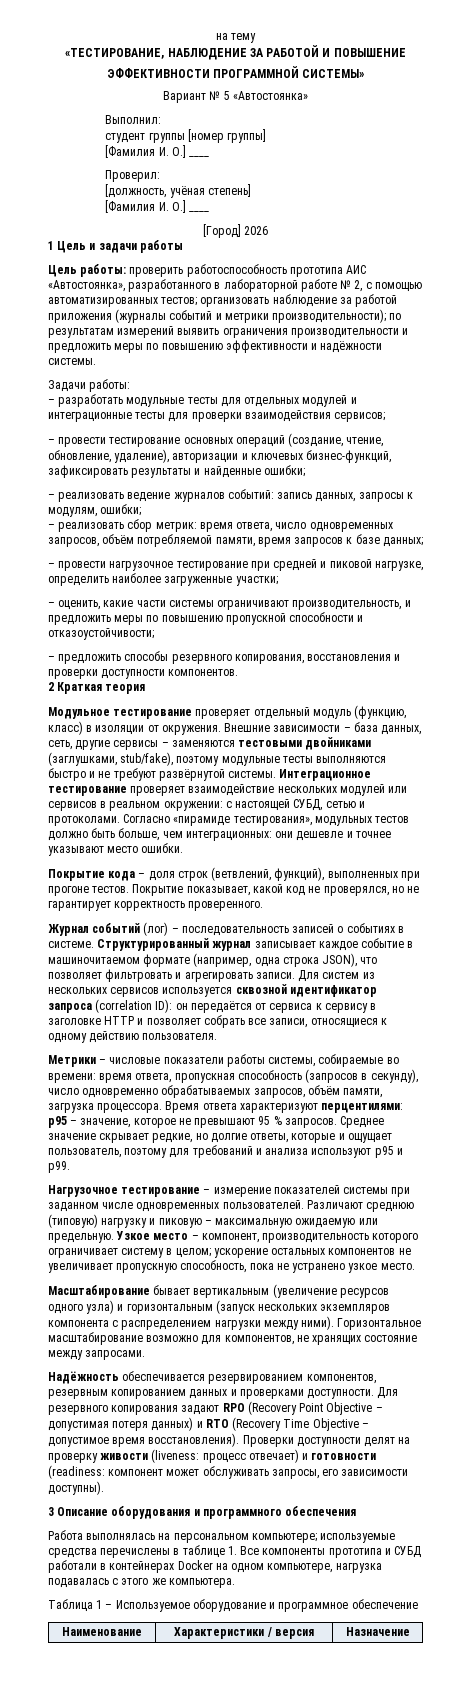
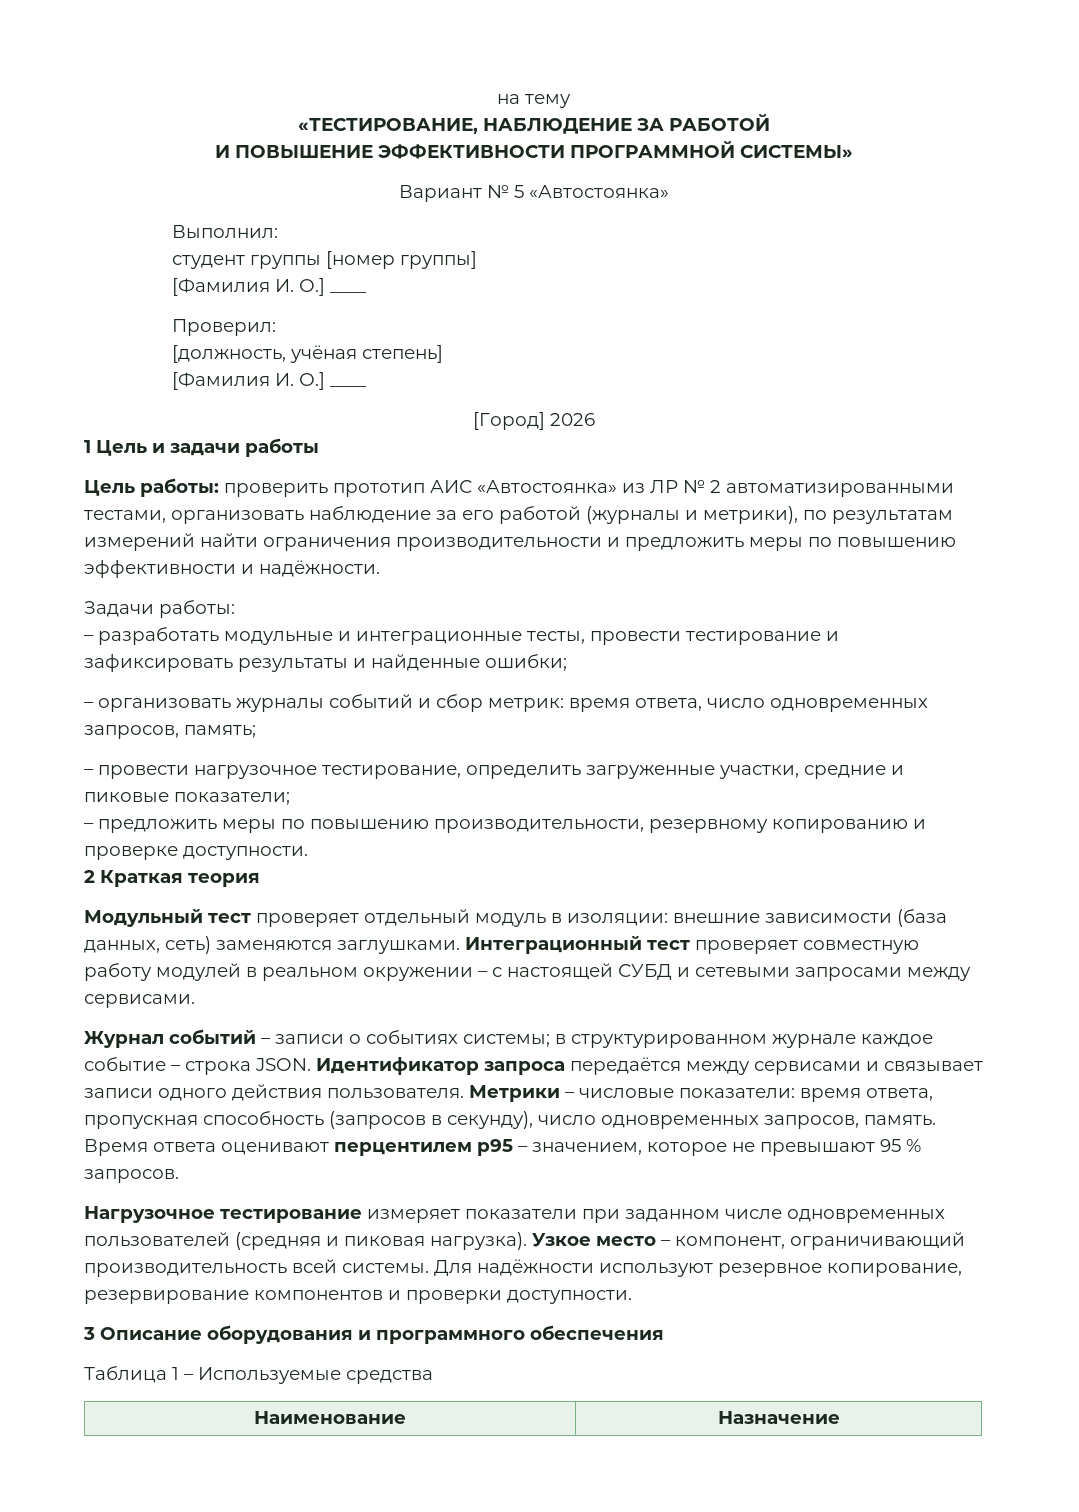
- «ТЕСТИРОВАНИЕ, НАБЛЮДЕНИЕ ЗА РАБОТОЙ И ПОВЫШЕНИЕ
- ЭФФЕКТИВНОСТИ ПРОГРАММНОЙ СИСТЕМЫ»
+ «ТЕСТИРОВАНИЕ, НАБЛЮДЕНИЕ ЗА РАБОТОЙ
+ И ПОВЫШЕНИЕ ЭФФЕКТИВНОСТИ ПРОГРАММНОЙ СИСТЕМЫ»
- Цель работы: проверить работоспособность прототипа АИС «Автостоянка», разработанного в лабораторной работе № 2, с помощью автоматизированных тестов; организовать наблюдение за работой приложения (журналы событий и метрики производительности); по результатам измерений выявить ограничения производительности и предложить меры по повышению эффективности и надёжности системы.
+ Цель работы: проверить прототип АИС «Автостоянка» из ЛР № 2 автоматизированными тестами, организовать наблюдение за его работой (журналы и метрики), по результатам измерений найти ограничения производительности и предложить меры по повышению эффективности и надёжности.
- – разработать модульные тесты для отдельных модулей и интеграционные тесты для проверки взаимодействия сервисов;
- – провести тестирование основных операций (создание, чтение, обновление, удаление), авторизации и ключевых бизнес-функций, зафиксировать результаты и найденные ошибки;
+ – разработать модульные и интеграционные тесты, провести тестирование и зафиксировать результаты и найденные ошибки;
- – реализовать ведение журналов событий: запись данных, запросы к модулям, ошибки;
- – реализовать сбор метрик: время ответа, число одновременных запросов, объём потребляемой памяти, время запросов к базе данных;
- – провести нагрузочное тестирование при средней и пиковой нагрузке, определить наиболее загруженные участки;
- – оценить, какие части системы ограничивают производительность, и предложить меры по повышению пропускной способности и отказоустойчивости;
- – предложить способы резервного копирования, восстановления и проверки доступности компонентов.
+ – организовать журналы событий и сбор метрик: время ответа, число одновременных запросов, память;
+ – провести нагрузочное тестирование, определить загруженные участки, средние и пиковые показатели;
+ – предложить меры по повышению производительности, резервному копированию и проверке доступности.
- Модульное тестирование проверяет отдельный модуль (функцию, класс) в изоляции от окружения. Внешние зависимости – база данных, сеть, другие сервисы – заменяются тестовыми двойниками (заглушками, stub/fake), поэтому модульные тесты выполняются быстро и не требуют развёрнутой системы. Интеграционное тестирование проверяет взаимодействие нескольких модулей или сервисов в реальном окружении: с настоящей СУБД, сетью и протоколами. Согласно «пирамиде тестирования», модульных тестов должно быть больше, чем интеграционных: они дешевле и точнее указывают место ошибки.
- Покрытие кода – доля строк (ветвлений, функций), выполненных при прогоне тестов. Покрытие показывает, какой код не проверялся, но не гарантирует корректность проверенного.
- Журнал событий (лог) – последовательность записей о событиях в системе. Структурированный журнал записывает каждое событие в машиночитаемом формате (например, одна строка JSON), что позволяет фильтровать и агрегировать записи. Для систем из нескольких сервисов используется сквозной идентификатор запроса (correlation ID): он передаётся от сервиса к сервису в заголовке HTTP и позволяет собрать все записи, относящиеся к одному действию пользователя.
- Метрики – числовые показатели работы системы, собираемые во времени: время ответа, пропускная способность (запросов в секунду), число одновременно обрабатываемых запросов, объём памяти, загрузка процессора. Время ответа характеризуют перцентилями: p95 – значение, которое не превышают 95 % запросов. Среднее значение скрывает редкие, но долгие ответы, которые и ощущает пользователь, поэтому для требований и анализа используют p95 и p99.
- Нагрузочное тестирование – измерение показателей системы при заданном числе одновременных пользователей. Различают среднюю (типовую) нагрузку и пиковую – максимальную ожидаемую или предельную. Узкое место – компонент, производительность которого ограничивает систему в целом; ускорение остальных компонентов не увеличивает пропускную способность, пока не устранено узкое место.
- Масштабирование бывает вертикальным (увеличение ресурсов одного узла) и горизонтальным (запуск нескольких экземпляров компонента с распределением нагрузки между ними). Горизонтальное масштабирование возможно для компонентов, не хранящих состояние между запросами.
- Надёжность обеспечивается резервированием компонентов, резервным копированием данных и проверками доступности. Для резервного копирования задают RPO (Recovery Point Objective – допустимая потеря данных) и RTO (Recovery Time Objective – допустимое время восстановления). Проверки доступности делят на проверку живости (liveness: процесс отвечает) и готовности (readiness: компонент может обслуживать запросы, его зависимости доступны).
+ Модульный тест проверяет отдельный модуль в изоляции: внешние зависимости (база данных, сеть) заменяются заглушками. Интеграционный тест проверяет совместную работу модулей в реальном окружении – с настоящей СУБД и сетевыми запросами между сервисами.
+ Журнал событий – записи о событиях системы; в структурированном журнале каждое событие – строка JSON. Идентификатор запроса передаётся между сервисами и связывает записи одного действия пользователя. Метрики – числовые показатели: время ответа, пропускная способность (запросов в секунду), число одновременных запросов, память. Время ответа оценивают перцентилем p95 – значением, которое не превышают 95 % запросов.
+ Нагрузочное тестирование измеряет показатели при заданном числе одновременных пользователей (средняя и пиковая нагрузка). Узкое место – компонент, ограничивающий производительность всей системы. Для надёжности используют резервное копирование, резервирование компонентов и проверки доступности.
- Работа выполнялась на персональном компьютере; используемые средства перечислены в таблице 1. Все компоненты прототипа и СУБД работали в контейнерах Docker на одном компьютере, нагрузка подавалась с этого же компьютера.
- Таблица 1 – Используемое оборудование и программное обеспечение
- Наименование | Характеристики / версия | Назначение
+ Таблица 1 – Используемые средства
+ Наименование | Назначение

